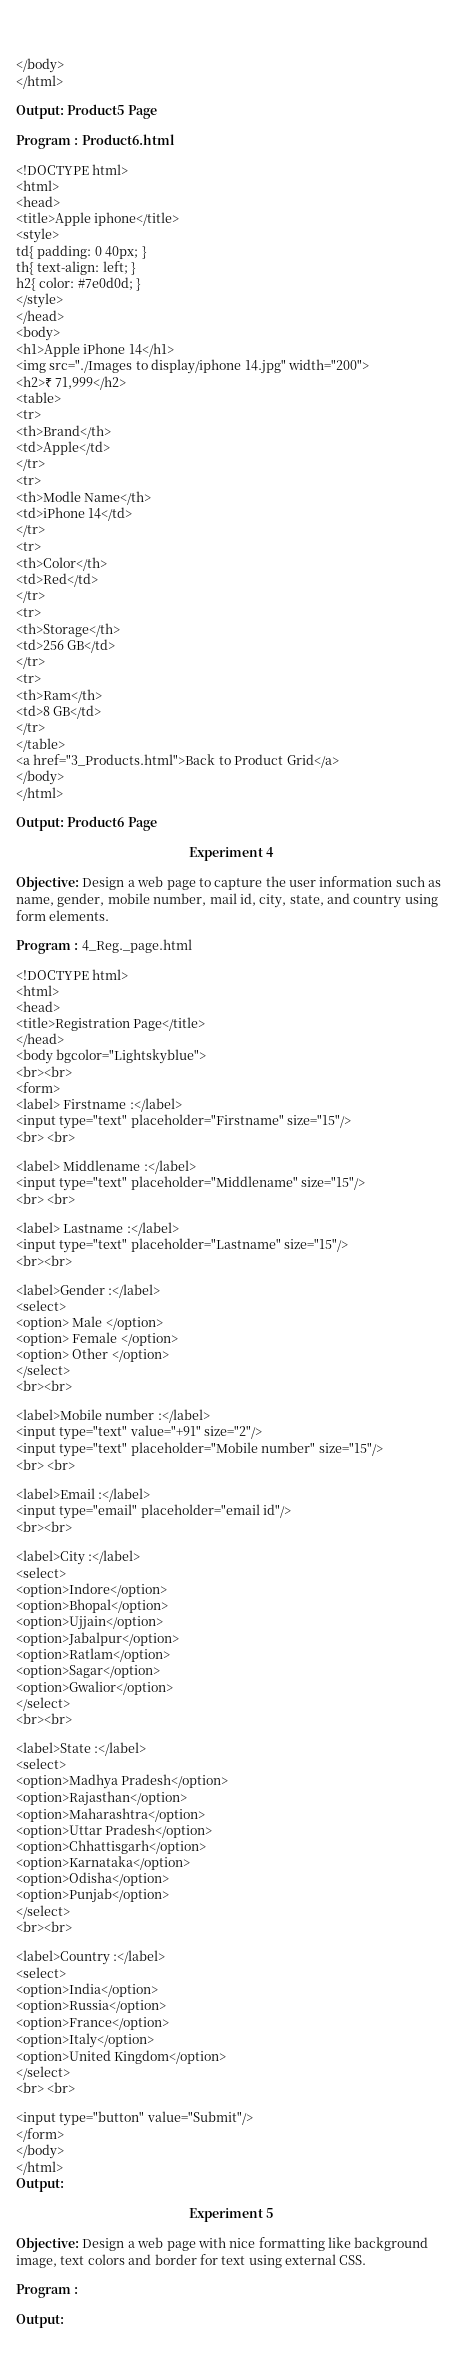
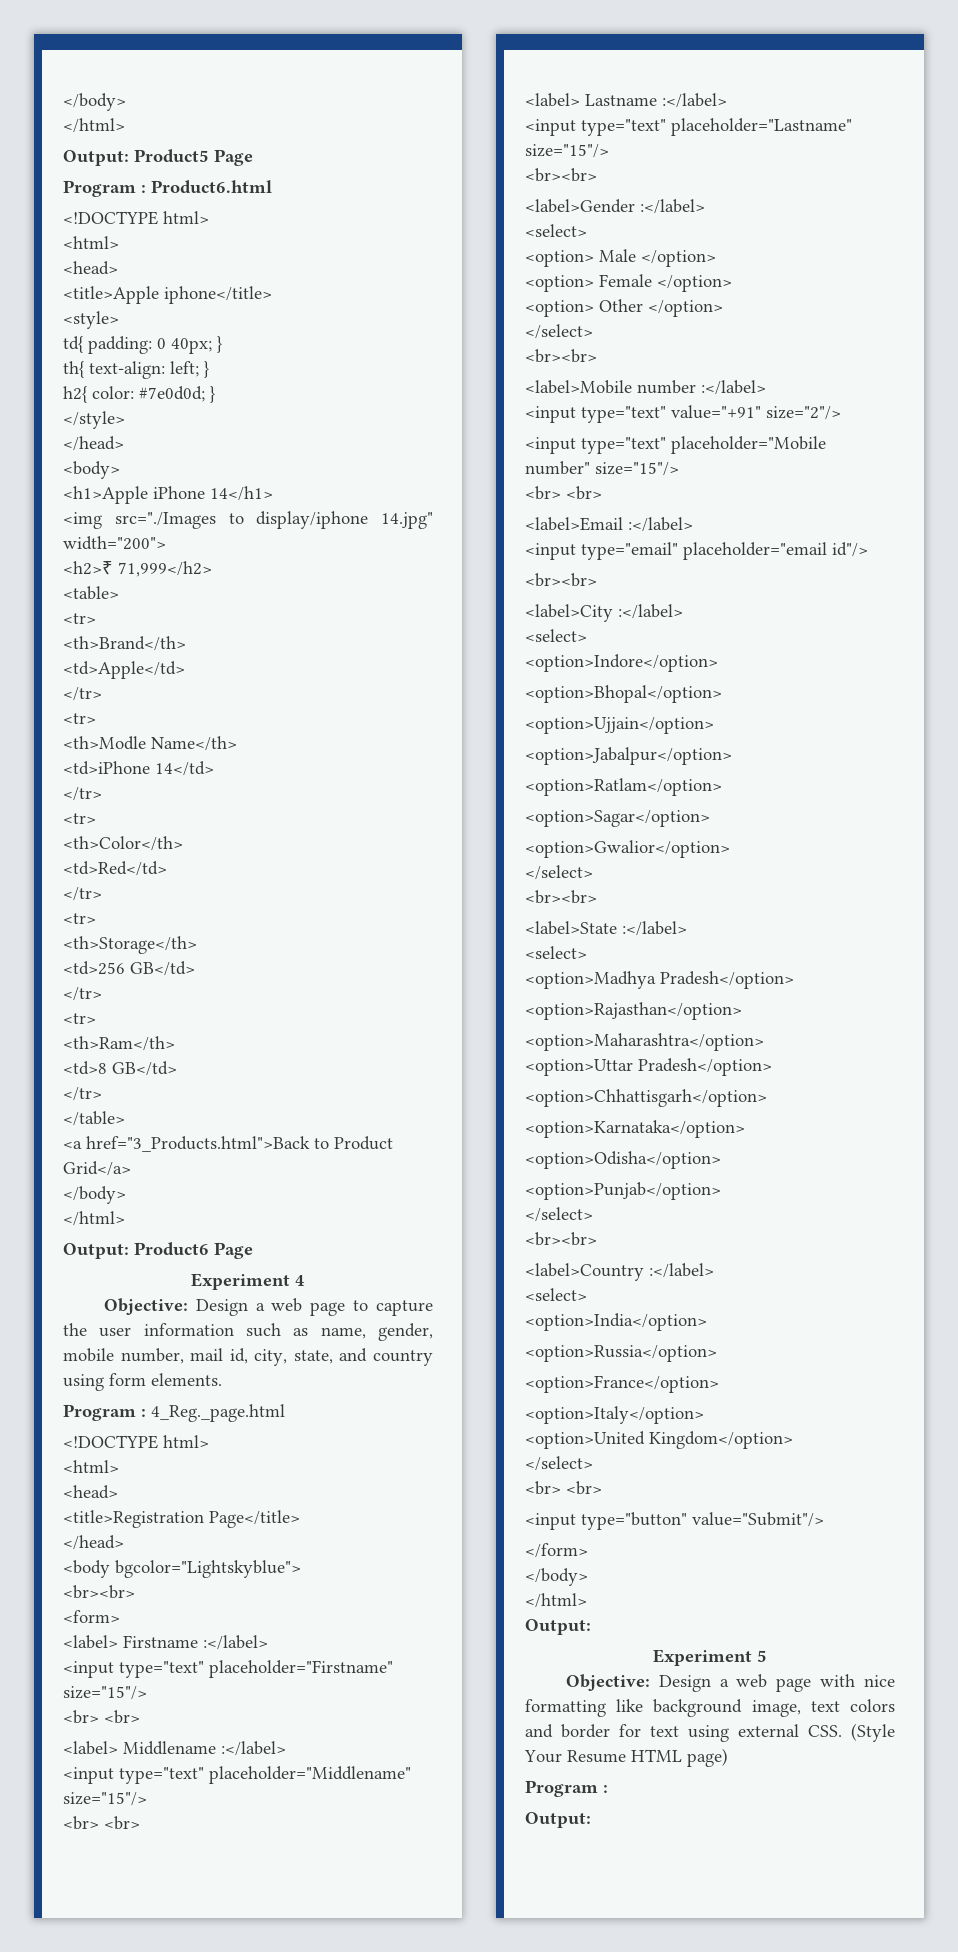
- Objective: Design a web page with nice formatting like background image, text colors and border for text using external CSS.
+ Objective: Design a web page with nice formatting like background image, text colors and border for text using external CSS. (Style Your Resume HTML page)

